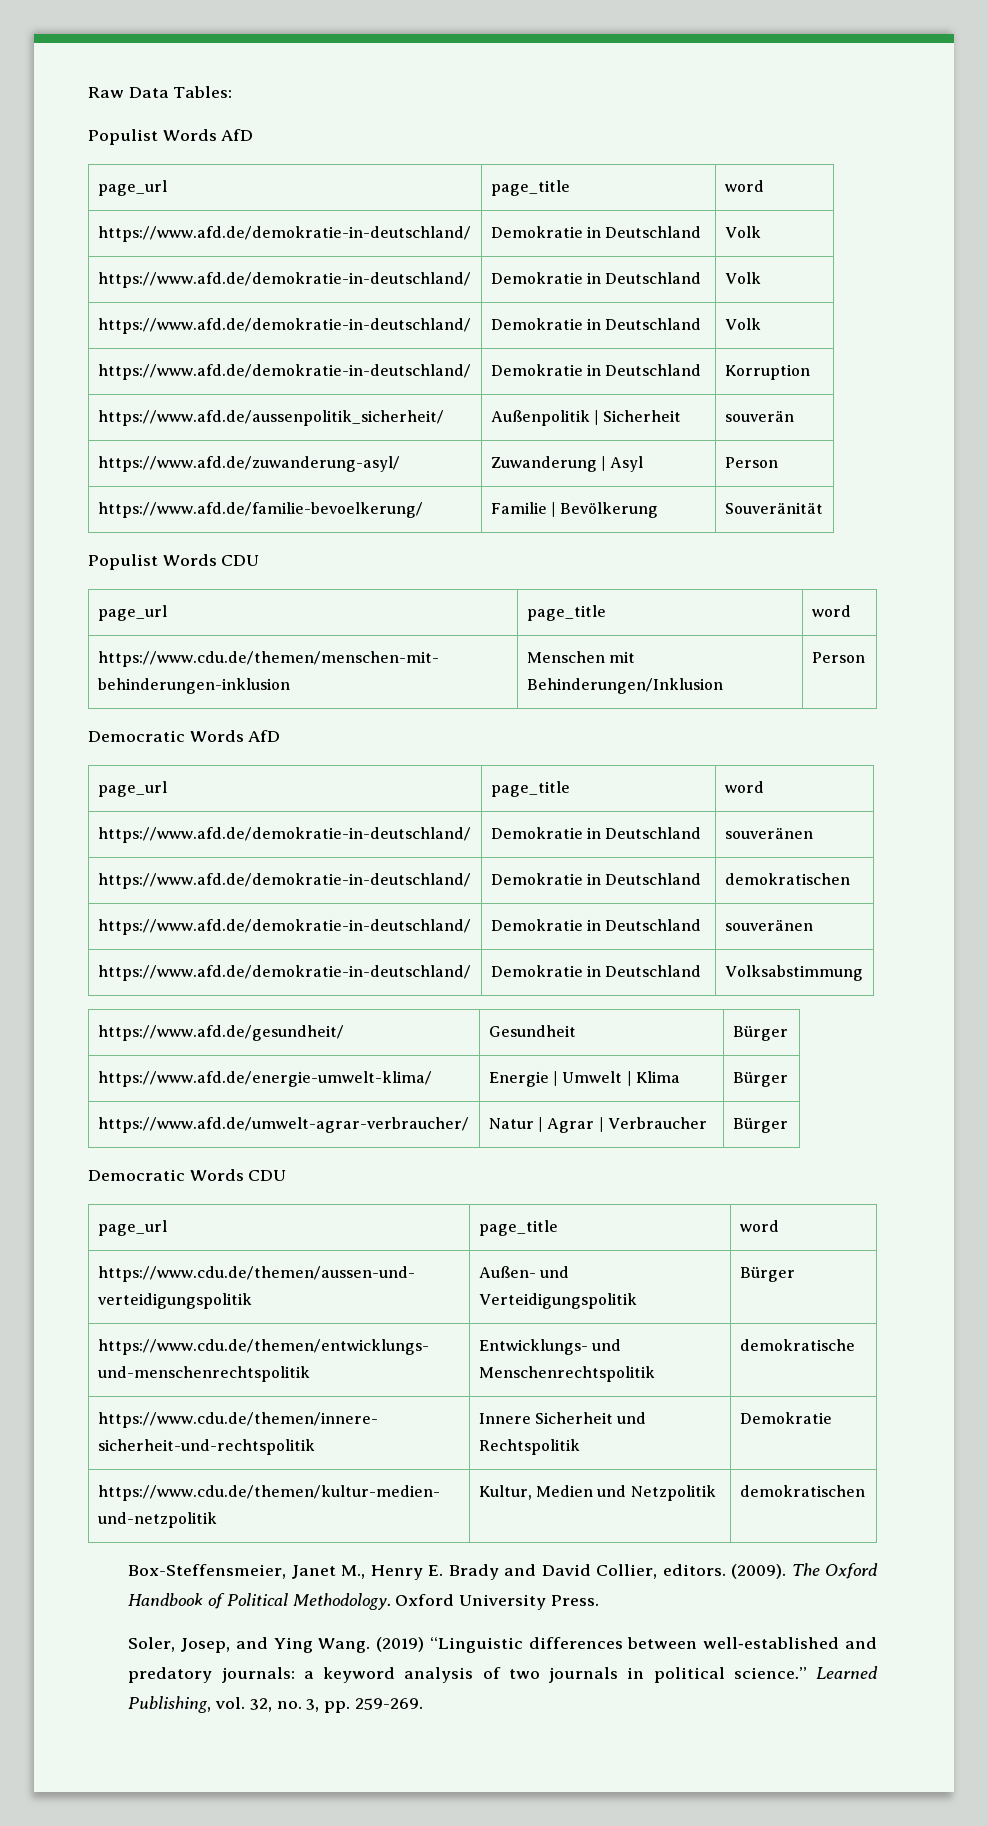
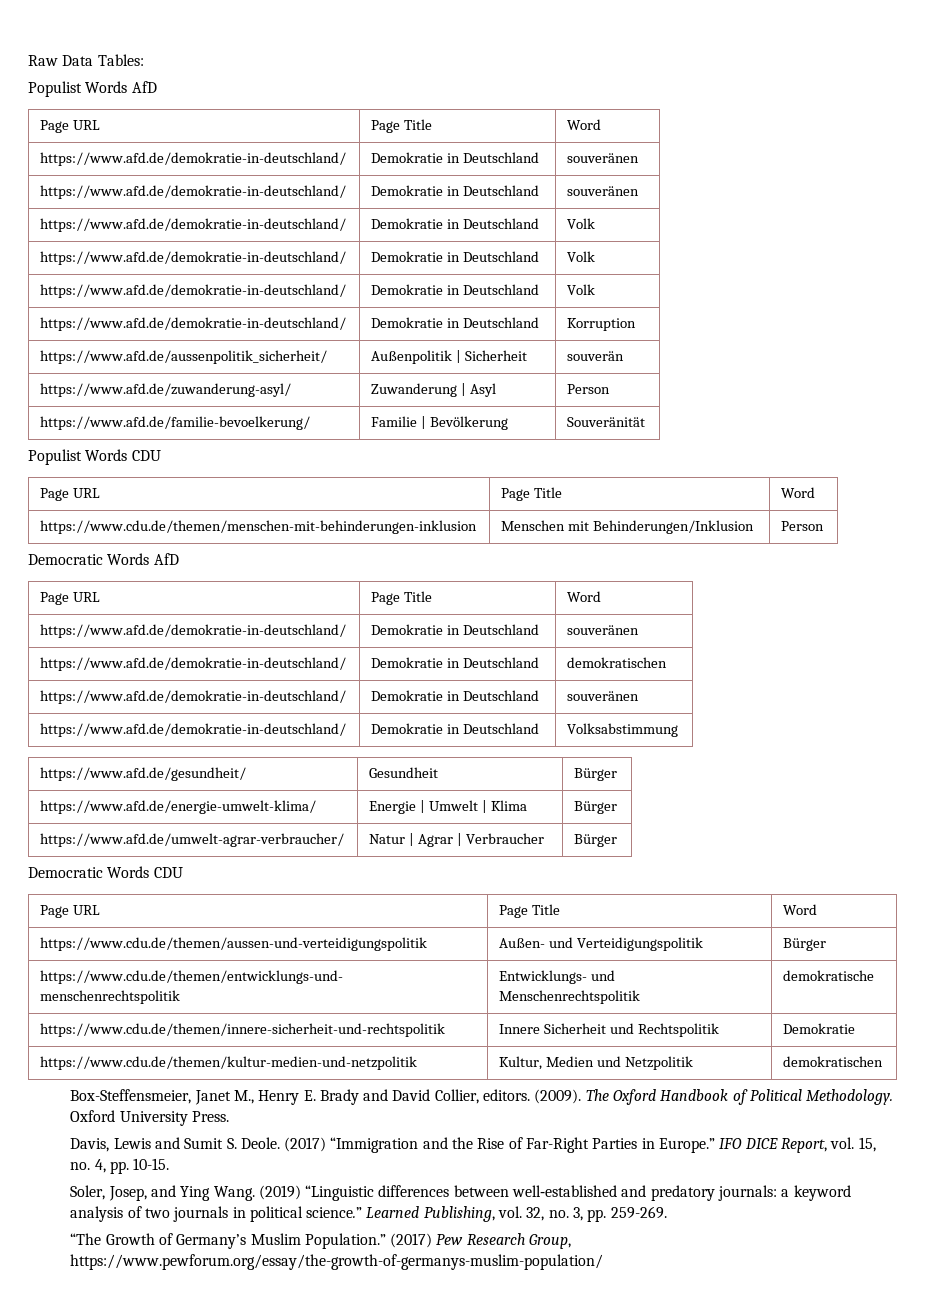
  Populist Words AfD
- page_url | page_title | word
+ Page URL | Page Title | Word
+ https://www.afd.de/demokratie-in-deutschland/ | Demokratie in Deutschland | souveränen
+ https://www.afd.de/demokratie-in-deutschland/ | Demokratie in Deutschland | souveränen
  Populist Words CDU
- page_url | page_title | word
+ Page URL | Page Title | Word
  Democratic Words AfD
- page_url | page_title | word
+ Page URL | Page Title | Word
  Democratic Words CDU
- page_url | page_title | word
+ Page URL | Page Title | Word
+ Davis, Lewis and Sumit S. Deole. (2017) “Immigration and the Rise of Far-Right Parties in Europe.” IFO DICE Report, vol. 15, no. 4, pp. 10-15.
+ “The Growth of Germany’s Muslim Population.” (2017) Pew Research Group, https://www.pewforum.org/essay/the-growth-of-germanys-muslim-population/

